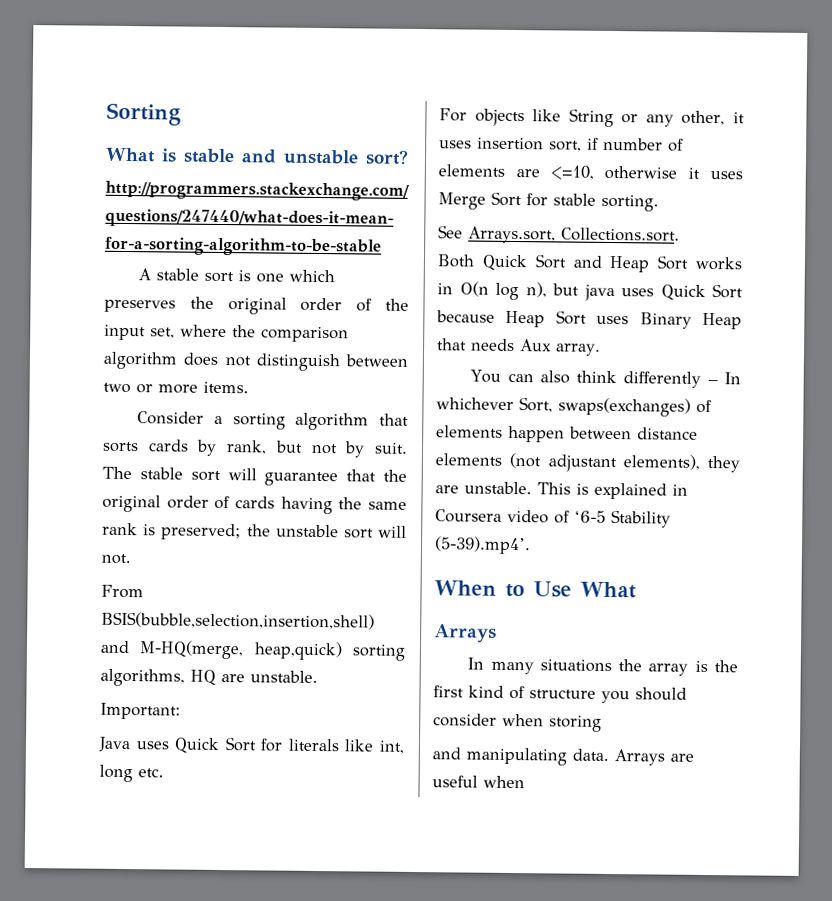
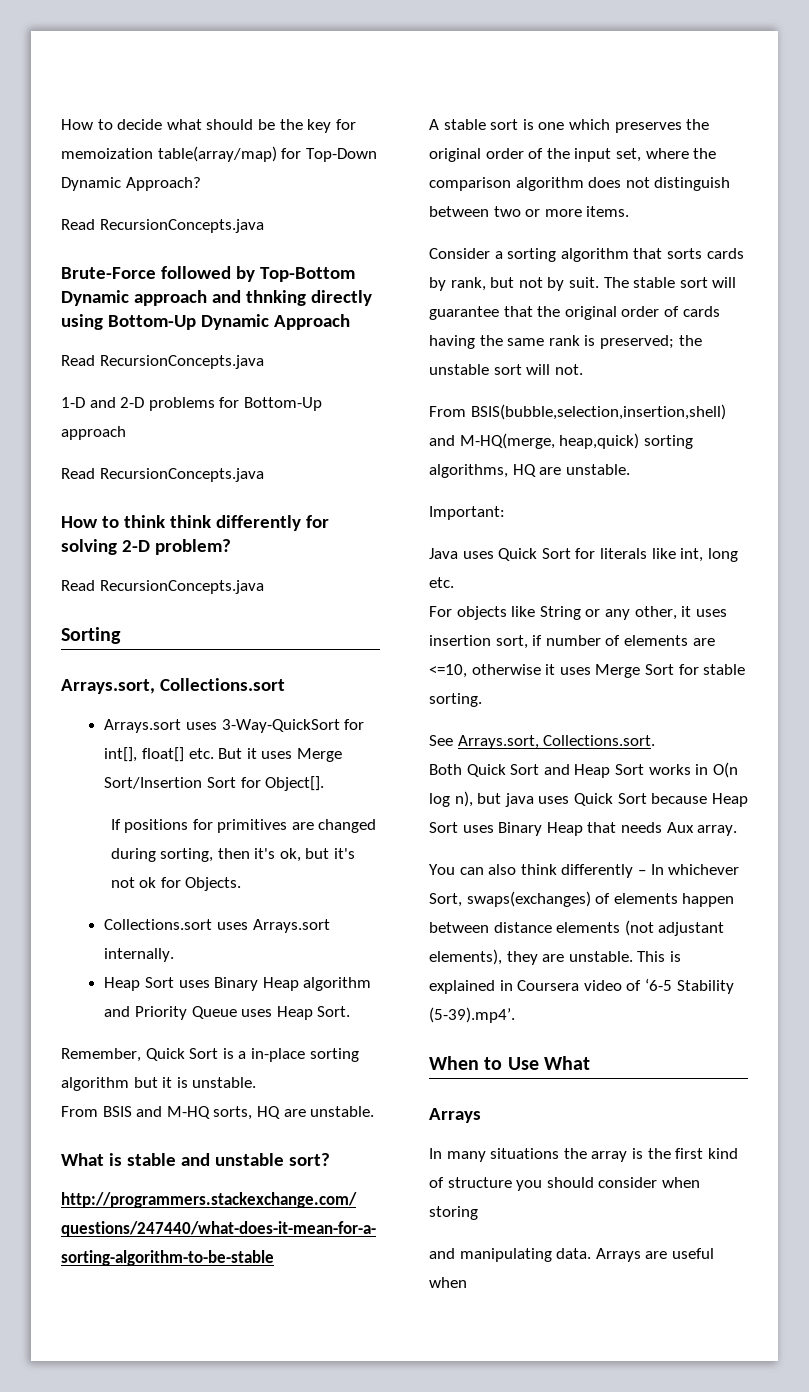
+ How to decide what should be the key for memoization table(array/map) for Top-Down Dynamic Approach?
+ Read RecursionConcepts.java
+ Brute-Force followed by Top-Bottom Dynamic approach and thnking directly using Bottom-Up Dynamic Approach
+ Read RecursionConcepts.java
+ 1-D and 2-D problems for Bottom-Up approach
+ Read RecursionConcepts.java
+ How to think think differently for solving 2-D problem?
+ Read RecursionConcepts.java
  Sorting
+ Arrays.sort, Collections.sort
+ Arrays.sort uses 3-Way-QuickSort for int[], float[] etc. But it uses Merge Sort/Insertion Sort for Object[].
+ If positions for primitives are changed during sorting, then it's ok, but it's not ok for Objects.
+ Collections.sort uses Arrays.sort internally.
+ Heap Sort uses Binary Heap algorithm and Priority Queue uses Heap Sort.
+ Remember, Quick Sort is a in-place sorting algorithm but it is unstable.
+ From BSIS and M-HQ sorts, HQ are unstable.

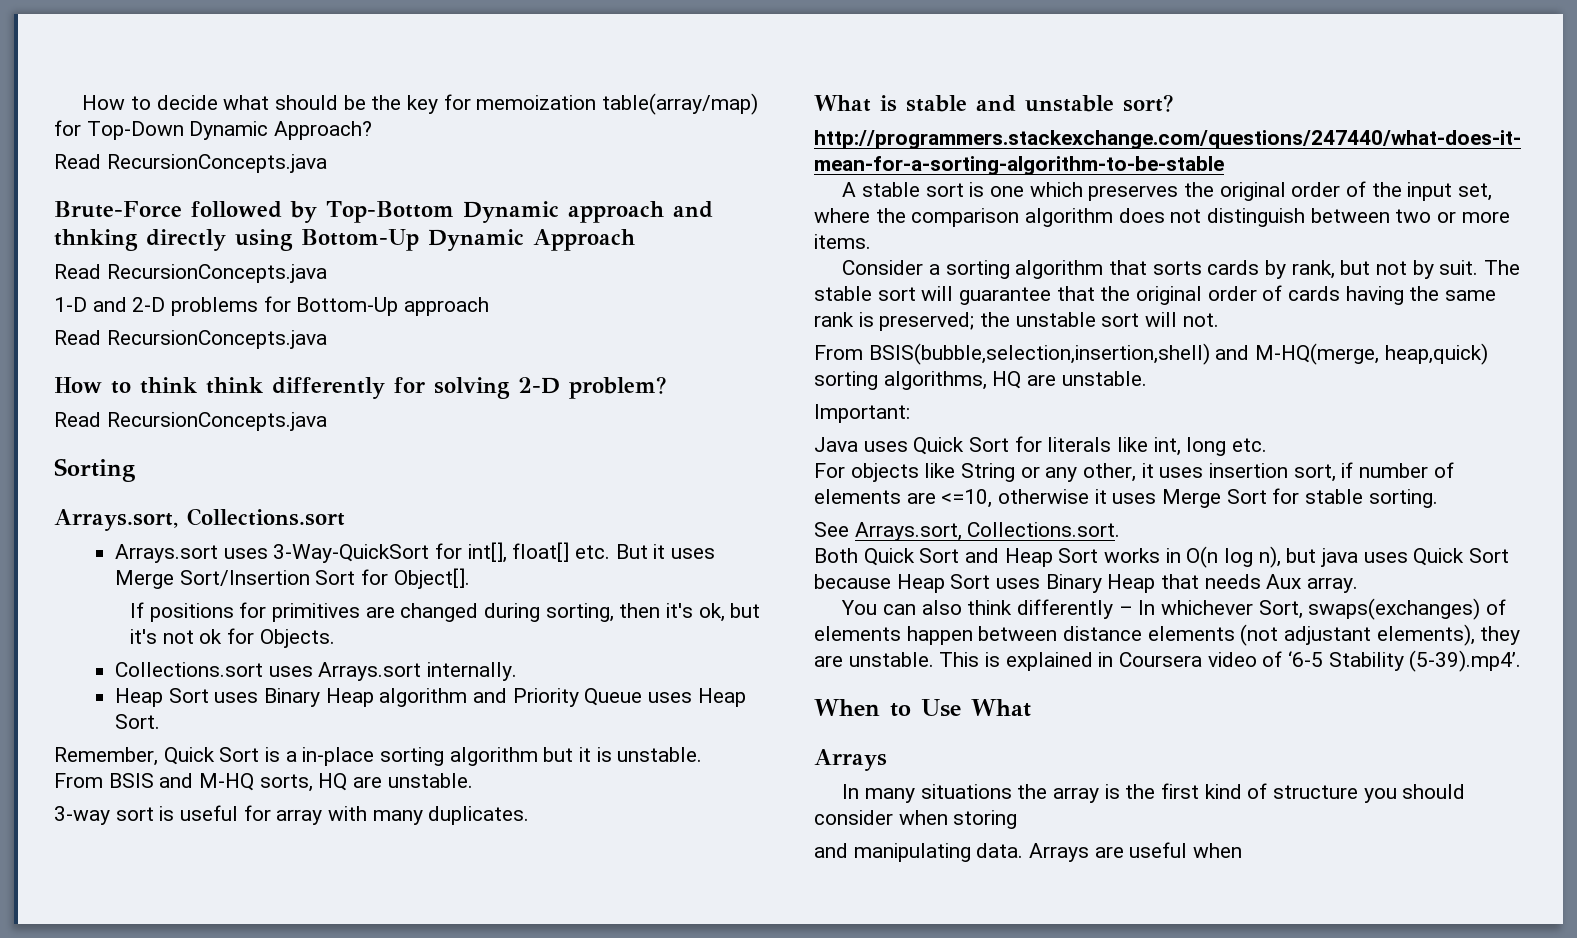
+ 3-way sort is useful for array with many duplicates.

